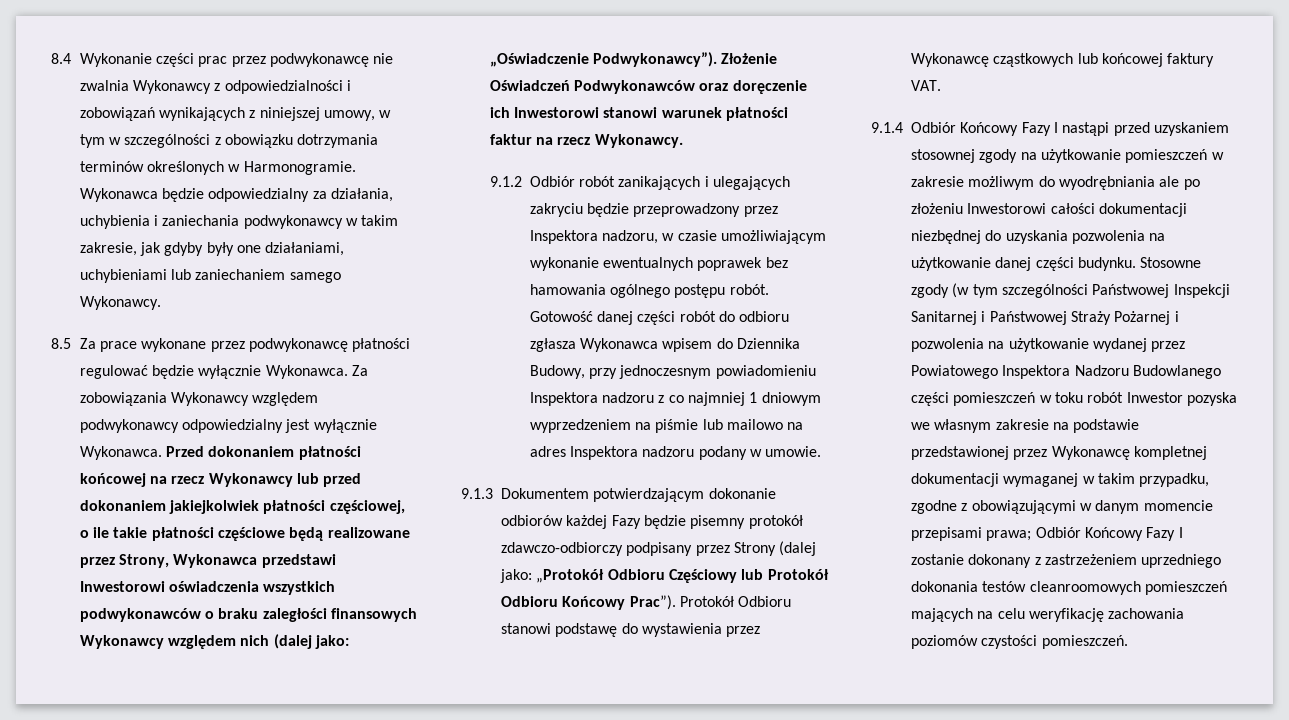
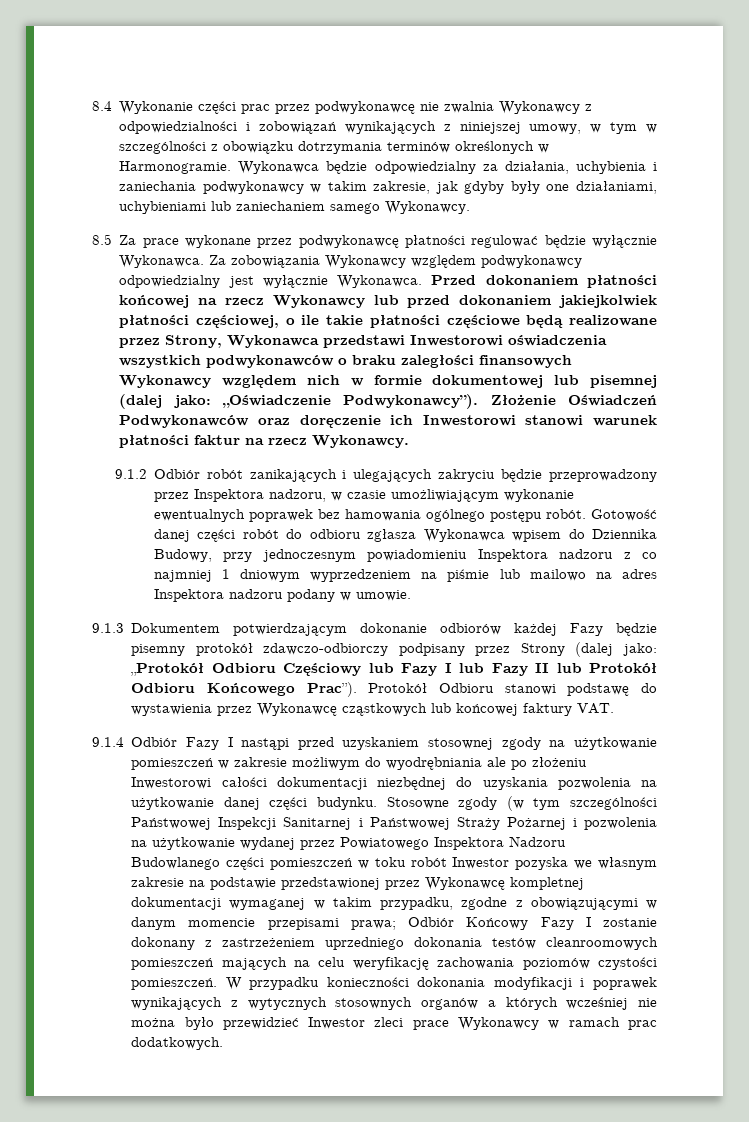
- Przed dokonaniem płatności końcowej na rzecz Wykonawcy lub przed dokonaniem jakiejkolwiek płatności częściowej, o ile takie płatności częściowe będą realizowane przez Strony, Wykonawca przedstawi Inwestorowi oświadczenia wszystkich podwykonawców o braku zaległości finansowych Wykonawcy względem nich (dalej jako: „Oświadczenie Podwykonawcy”).
+ Przed dokonaniem płatności końcowej na rzecz Wykonawcy lub przed dokonaniem jakiejkolwiek płatności częściowej, o ile takie płatności częściowe będą realizowane przez Strony, Wykonawca przedstawi Inwestorowi oświadczenia wszystkich podwykonawców o braku zaległości finansowych Wykonawcy względem nich w formie dokumentowej lub pisemnej (dalej jako: „Oświadczenie Podwykonawcy”).
- 9.1.3 Dokumentem potwierdzającym dokonanie odbiorów każdej Fazy będzie pisemny protokół zdawczo-odbiorczy podpisany przez Strony (dalej jako: „Protokół Odbioru Częściowy lub Protokół Odbioru Końcowy Prac”).
+ 9.1.3 Dokumentem potwierdzającym dokonanie odbiorów każdej Fazy będzie pisemny protokół zdawczo-odbiorczy podpisany przez Strony (dalej jako: „Protokół Odbioru Częściowy lub Fazy I lub Fazy II lub Protokół Odbioru Końcowego Prac”).
- 9.1.4 Odbiór Końcowy Fazy I nastąpi przed uzyskaniem stosownej zgody na użytkowanie pomieszczeń w zakresie możliwym do wyodrębniania ale po złożeniu Inwestorowi całości dokumentacji niezbędnej do uzyskania pozwolenia na użytkowanie danej części budynku.
+ 9.1.4 Odbiór Fazy I nastąpi przed uzyskaniem stosownej zgody na użytkowanie pomieszczeń w zakresie możliwym do wyodrębniania ale po złożeniu Inwestorowi całości dokumentacji niezbędnej do uzyskania pozwolenia na użytkowanie danej części budynku.
+ W przypadku konieczności dokonania modyfikacji i poprawek wynikających z wytycznych stosownych organów a których wcześniej nie można było przewidzieć Inwestor zleci prace Wykonawcy w ramach prac dodatkowych.

